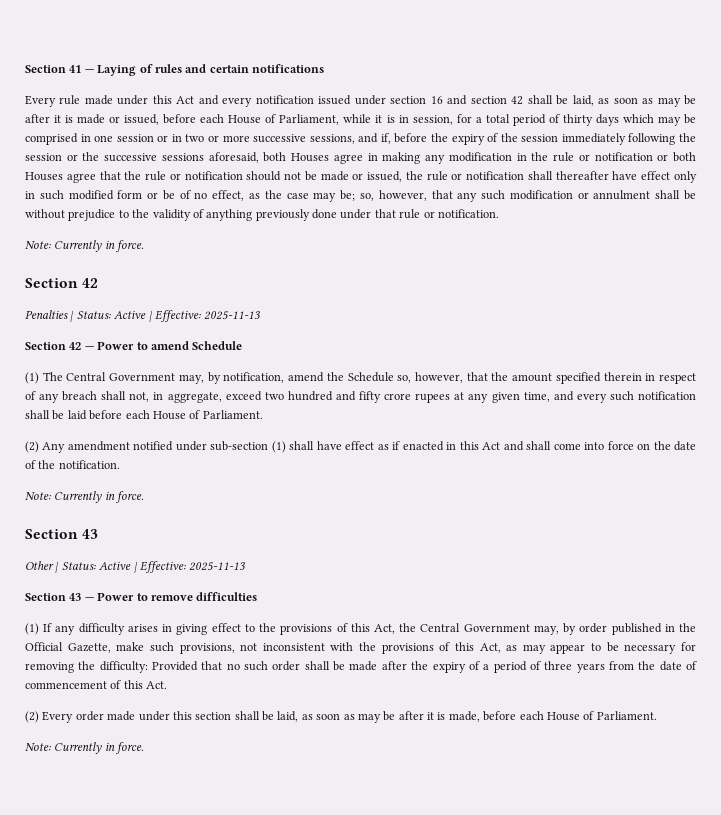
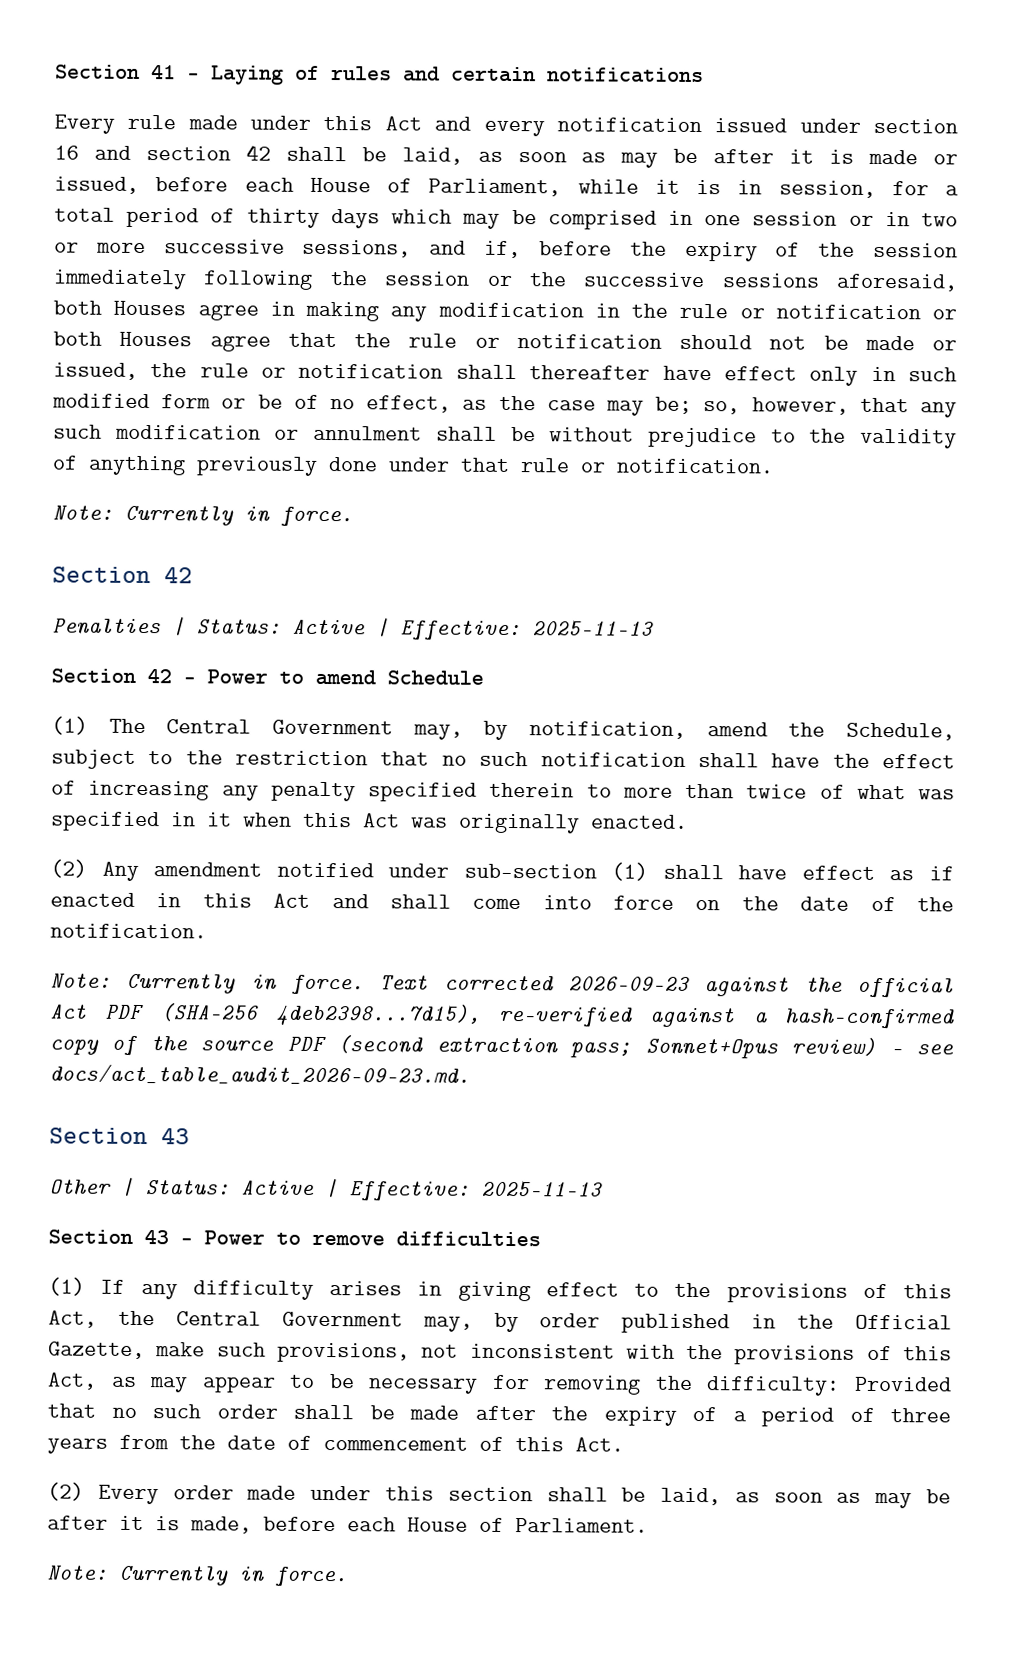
- (1) The Central Government may, by notification, amend the Schedule so, however, that the amount specified therein in respect of any breach shall not, in aggregate, exceed two hundred and fifty crore rupees at any given time, and every such notification shall be laid before each House of Parliament.
+ (1) The Central Government may, by notification, amend the Schedule, subject to the restriction that no such notification shall have the effect of increasing any penalty specified therein to more than twice of what was specified in it when this Act was originally enacted.
+ Text corrected 2026-09-23 against the official Act PDF (SHA-256 4deb2398...7d15), re-verified against a hash-confirmed copy of the source PDF (second extraction pass; Sonnet+Opus review) — see docs/act_table_audit_2026-09-23.md.

